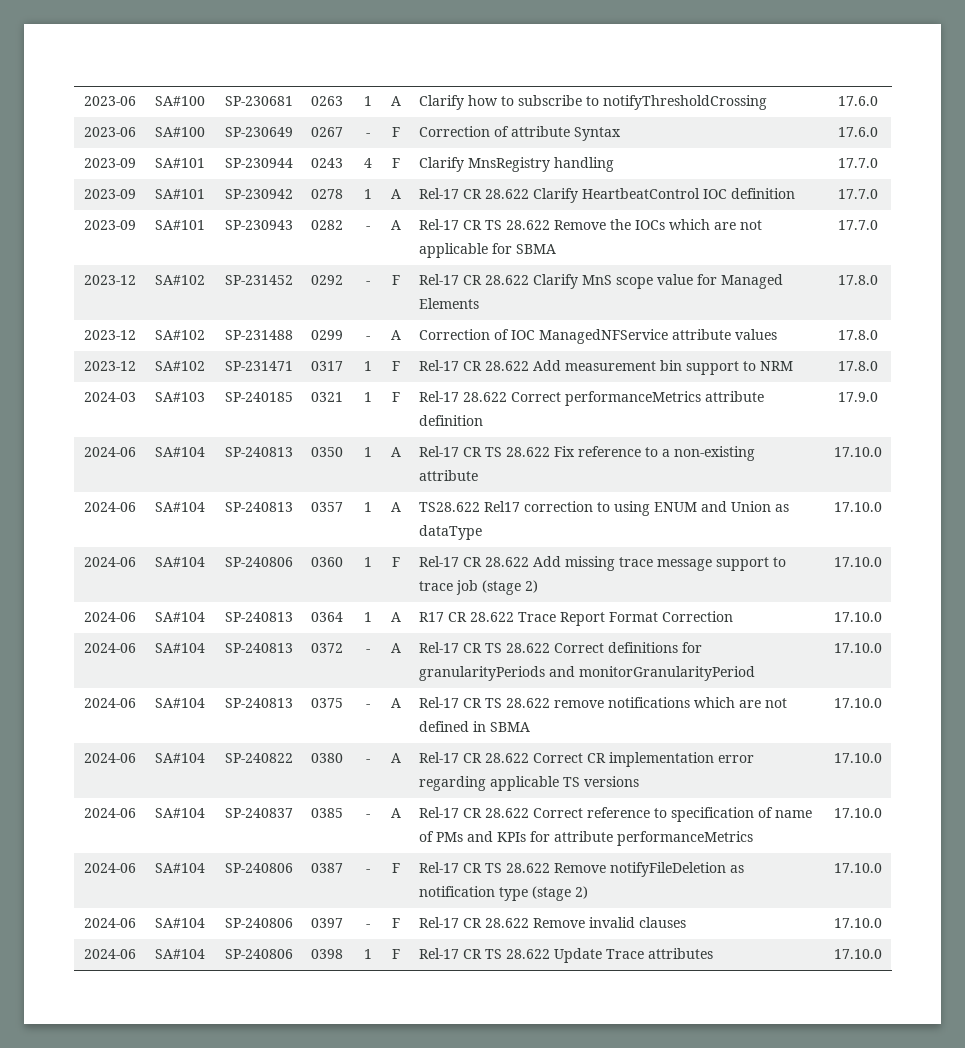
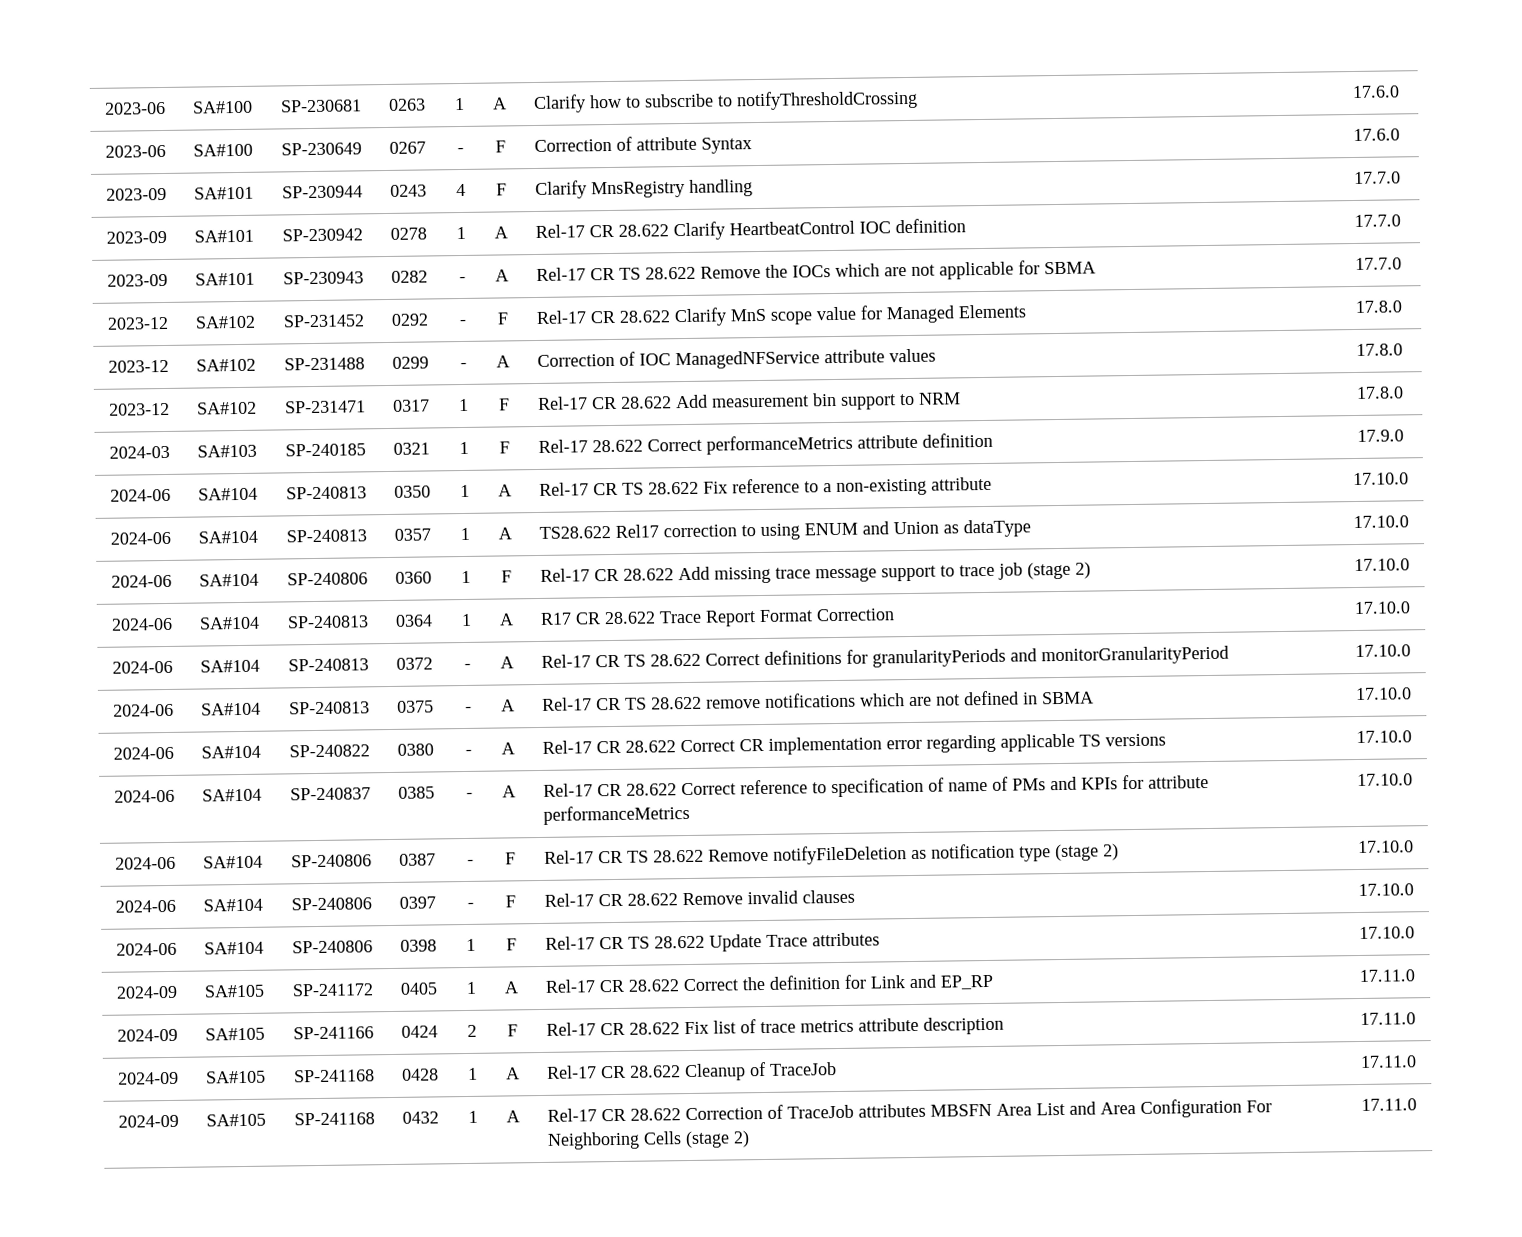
+ 2024-09 | SA#105 | SP-241172 | 0405 | 1 | A | Rel-17 CR 28.622 Correct the definition for Link and EP_RP | 17.11.0
+ 2024-09 | SA#105 | SP-241166 | 0424 | 2 | F | Rel-17 CR 28.622 Fix list of trace metrics attribute description | 17.11.0
+ 2024-09 | SA#105 | SP-241168 | 0428 | 1 | A | Rel-17 CR 28.622 Cleanup of TraceJob | 17.11.0
+ 2024-09 | SA#105 | SP-241168 | 0432 | 1 | A | Rel-17 CR 28.622 Correction of TraceJob attributes MBSFN Area List and Area Configuration For Neighboring Cells (stage 2) | 17.11.0

